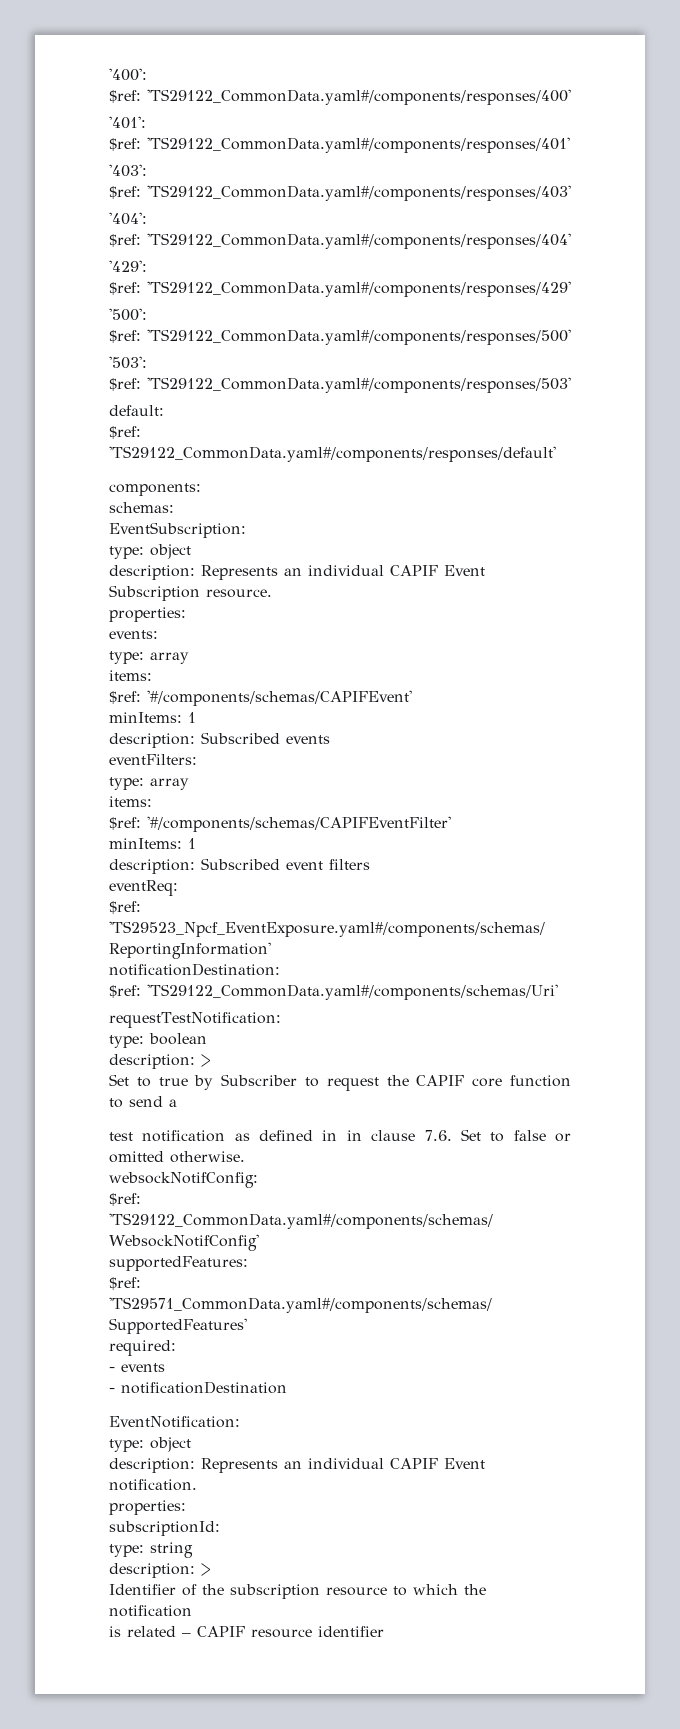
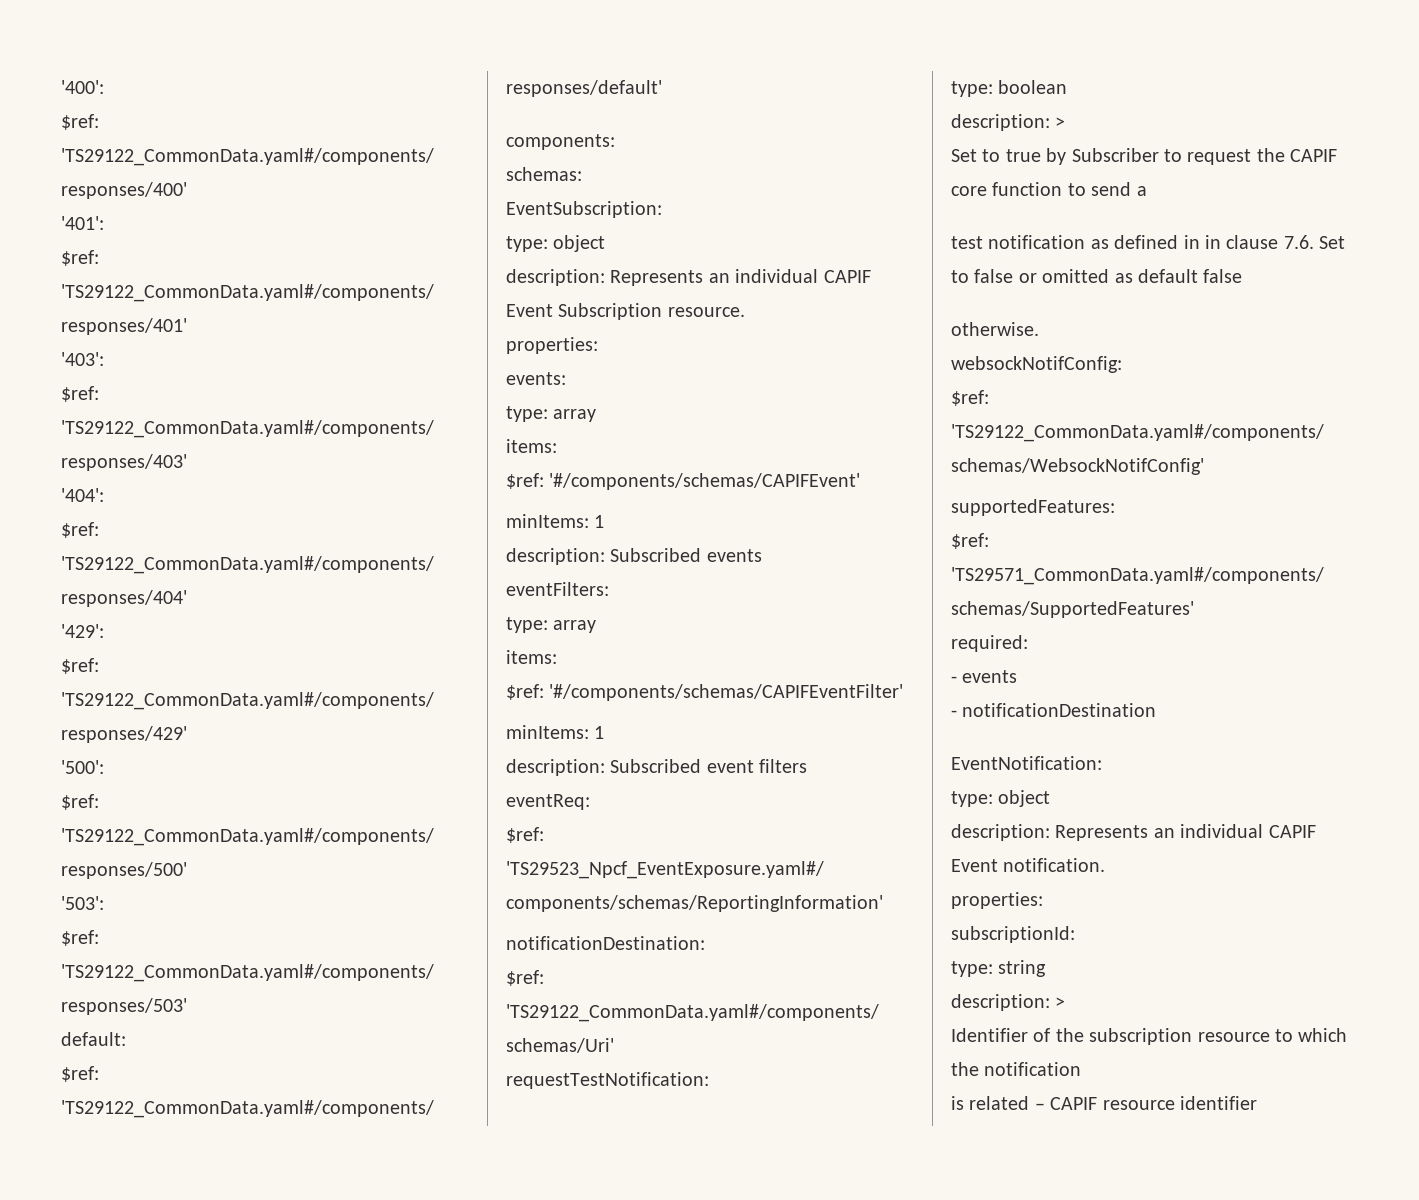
- test notification as defined in in clause 7.6. Set to false or omitted otherwise.
+ test notification as defined in in clause 7.6. Set to false or omitted as default false
+ otherwise.

